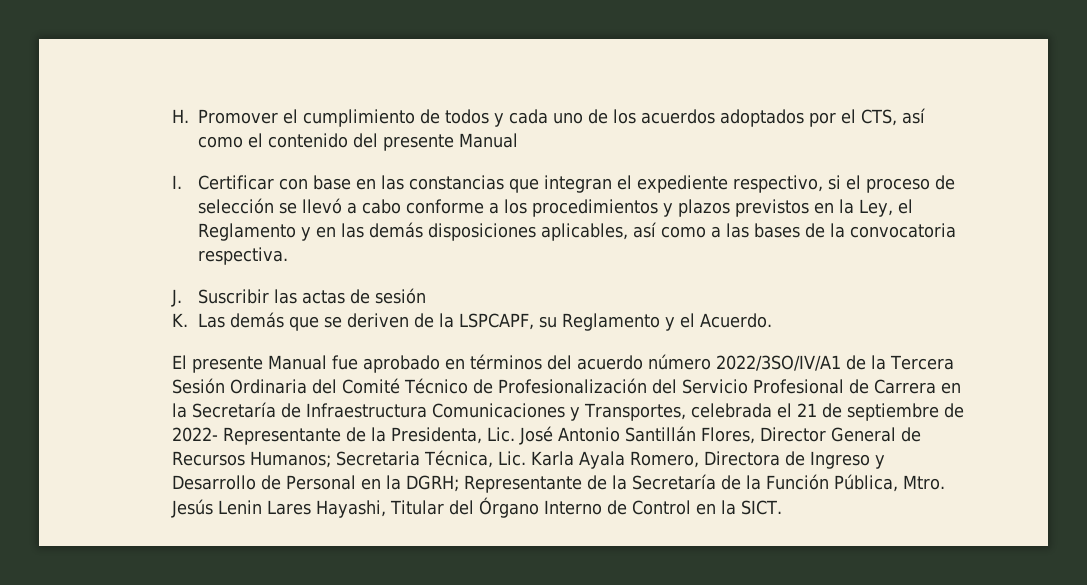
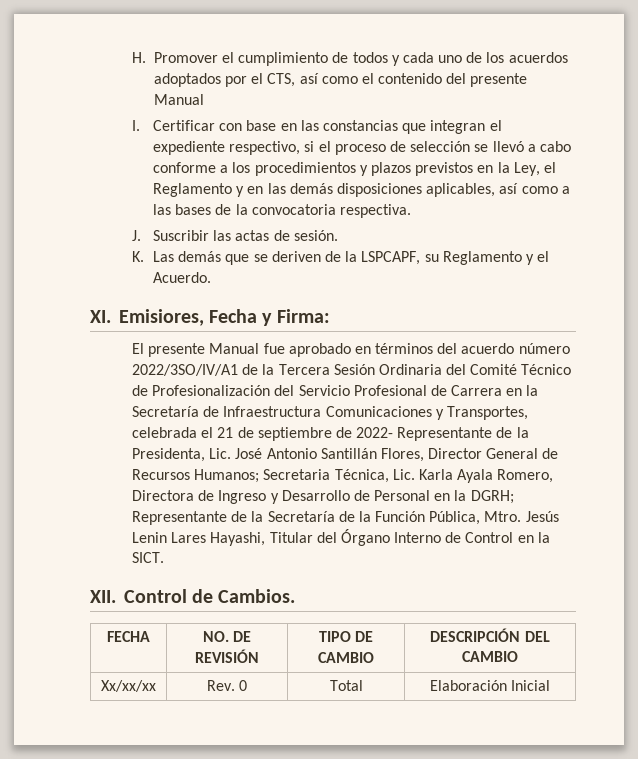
- J. Suscribir las actas de sesión
+ J. Suscribir las actas de sesión.
+ XI. Emisiores, Fecha y Firma:
+ XII. Control de Cambios.
+ FECHA | NO. DE REVISIÓN | TIPO DE CAMBIO | DESCRIPCIÓN DEL CAMBIO
+ Xx/xx/xx | Rev. 0 | Total | Elaboración Inicial

